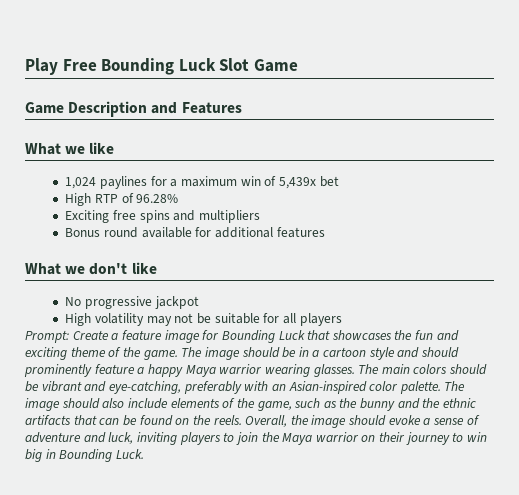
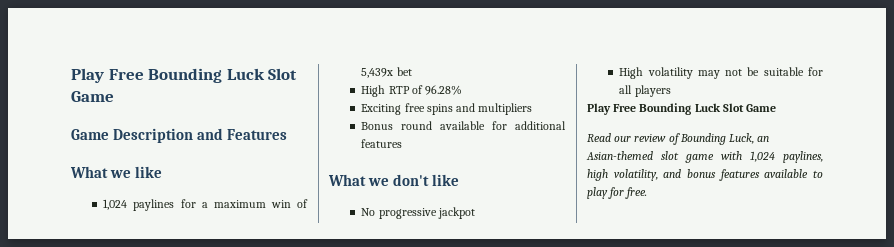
  High volatility may not be suitable for all players
- Prompt: Create a feature image for Bounding Luck that showcases the fun and exciting theme of the game. The image should be in a cartoon style and should prominently feature a happy Maya warrior wearing glasses. The main colors should be vibrant and eye-catching, preferably with an Asian-inspired color palette. The image should also include elements of the game, such as the bunny and the ethnic artifacts that can be found on the reels. Overall, the image should evoke a sense of adventure and luck, inviting players to join the Maya warrior on their journey to win big in Bounding Luck.
+ Play Free Bounding Luck Slot Game
+ Read our review of Bounding Luck, an Asian-themed slot game with 1,024 paylines, high volatility, and bonus features available to play for free.

